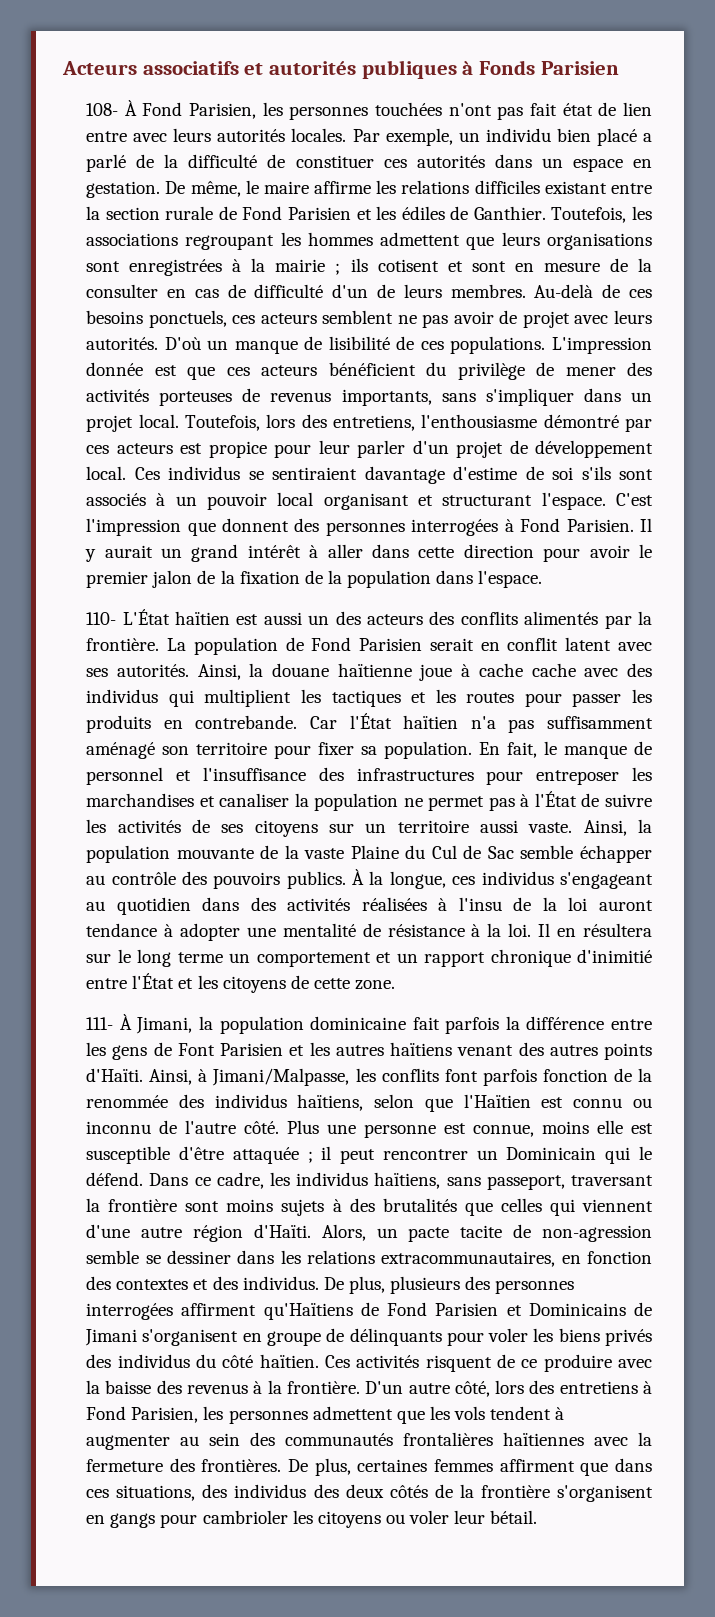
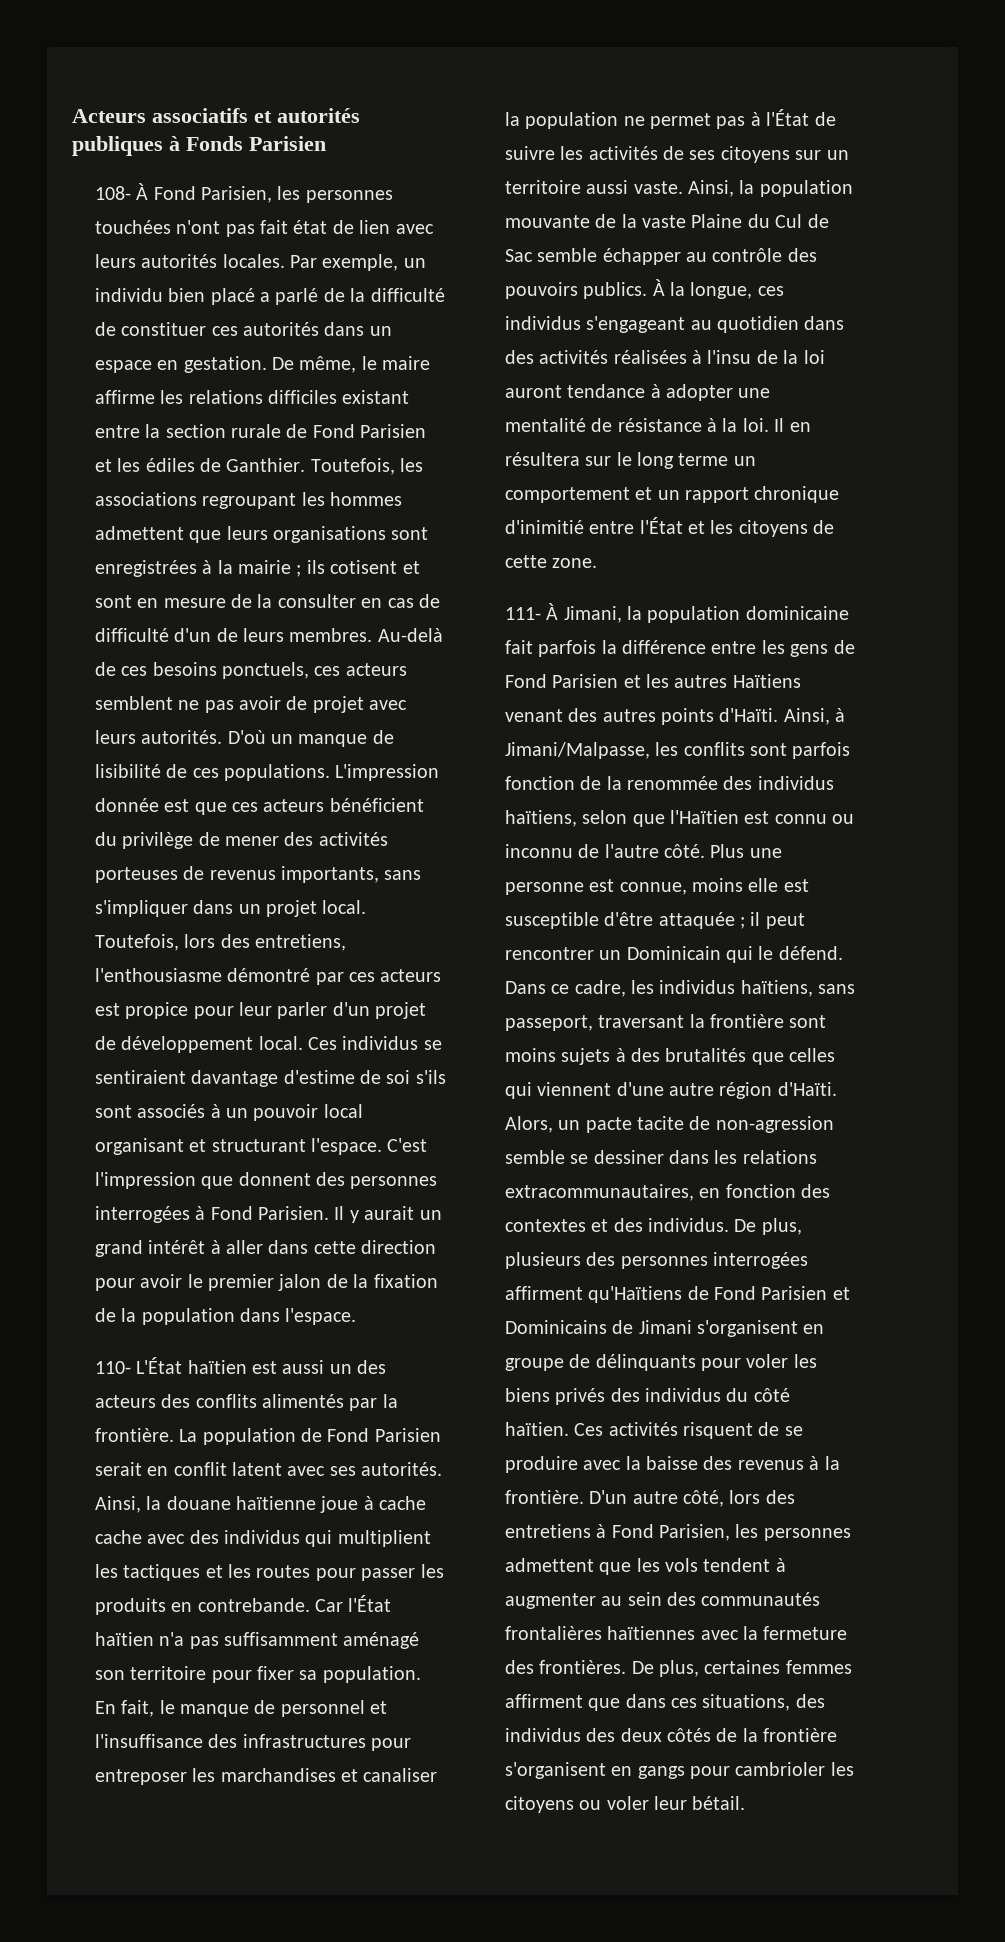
- 108- À Fond Parisien, les personnes touchées n'ont pas fait état de lien entre avec leurs autorités locales.
+ 108- À Fond Parisien, les personnes touchées n'ont pas fait état de lien avec leurs autorités locales.
- 111- À Jimani, la population dominicaine fait parfois la différence entre les gens de Font Parisien et les autres haïtiens venant des autres points d'Haïti.
+ 111- À Jimani, la population dominicaine fait parfois la différence entre les gens de Fond Parisien et les autres Haïtiens venant des autres points d'Haïti.
- Ainsi, à Jimani/Malpasse, les conflits font parfois fonction de la renommée des individus haïtiens, selon que l'Haïtien est connu ou inconnu de l'autre côté.
+ Ainsi, à Jimani/Malpasse, les conflits sont parfois fonction de la renommée des individus haïtiens, selon que l'Haïtien est connu ou inconnu de l'autre côté.
- Ces activités risquent de ce produire avec la baisse des revenus à la frontière.
+ Ces activités risquent de se produire avec la baisse des revenus à la frontière.

